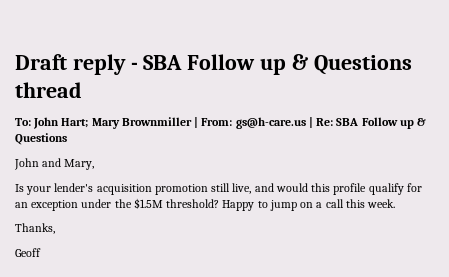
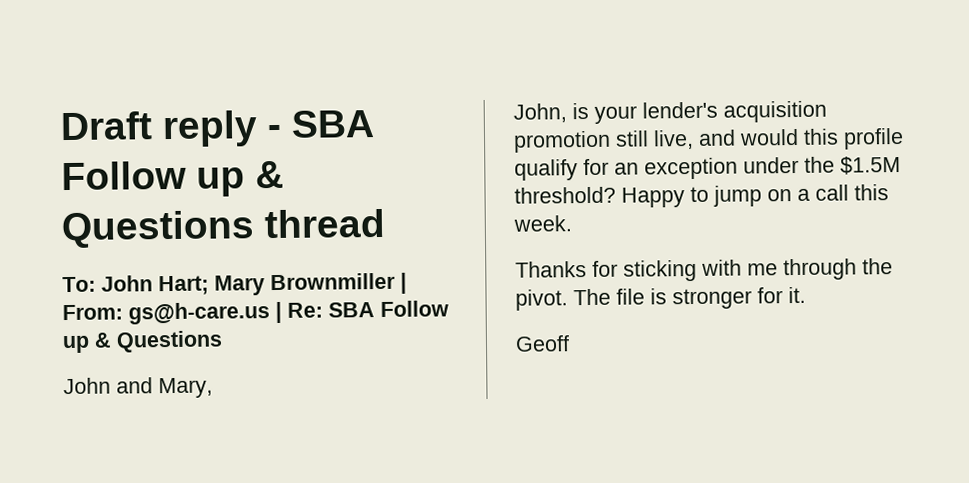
- Is your lender's acquisition promotion still live, and would this profile qualify for an exception under the $1.5M threshold?
+ John, is your lender's acquisition promotion still live, and would this profile qualify for an exception under the $1.5M threshold?
- Thanks,
+ Thanks for sticking with me through the pivot. The file is stronger for it.

